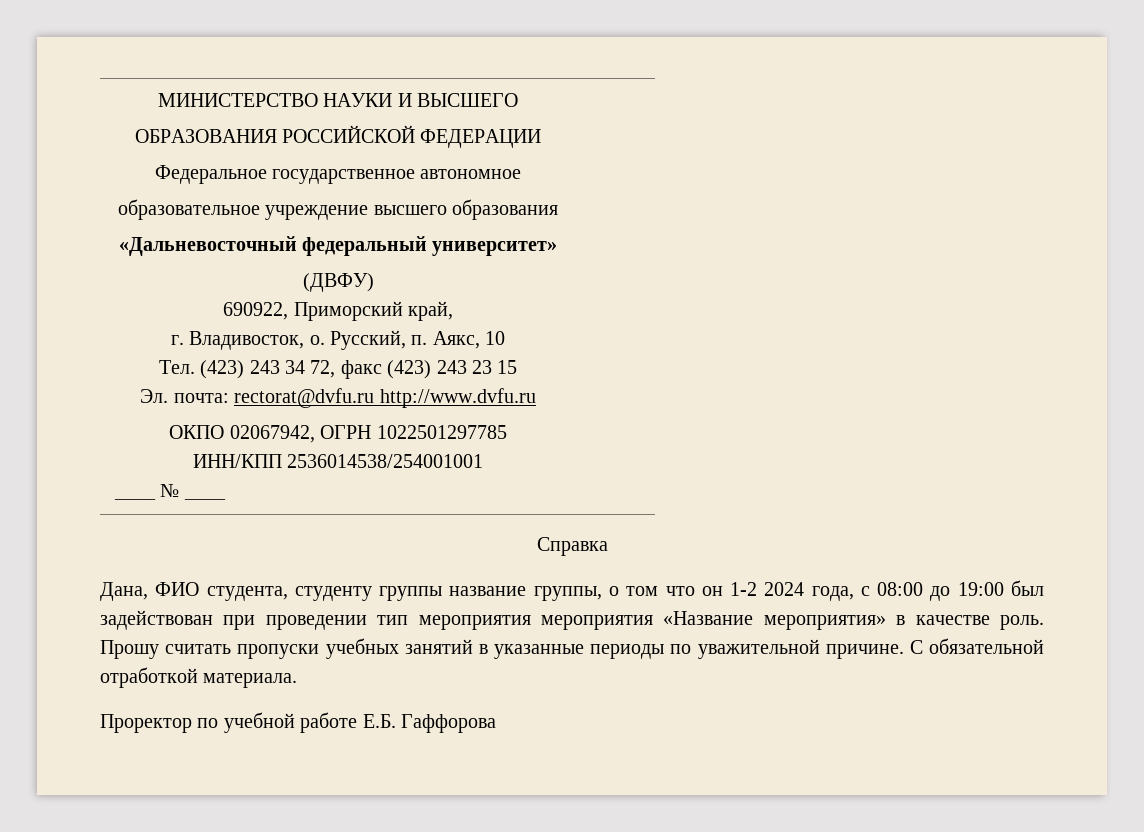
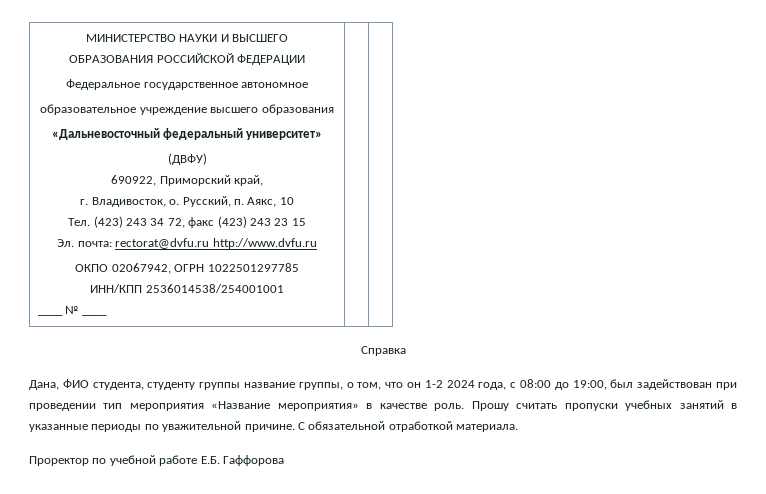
- Дана, ФИО студента, студенту группы название группы, о том что он 1-2 2024 года, с 08:00 до 19:00 был задействован при проведении тип мероприятия мероприятия «Название мероприятия» в качестве роль.
+ Дана, ФИО студента, студенту группы название группы, о том, что он 1-2 2024 года, с 08:00 до 19:00, был задействован при проведении тип мероприятия «Название мероприятия» в качестве роль.

